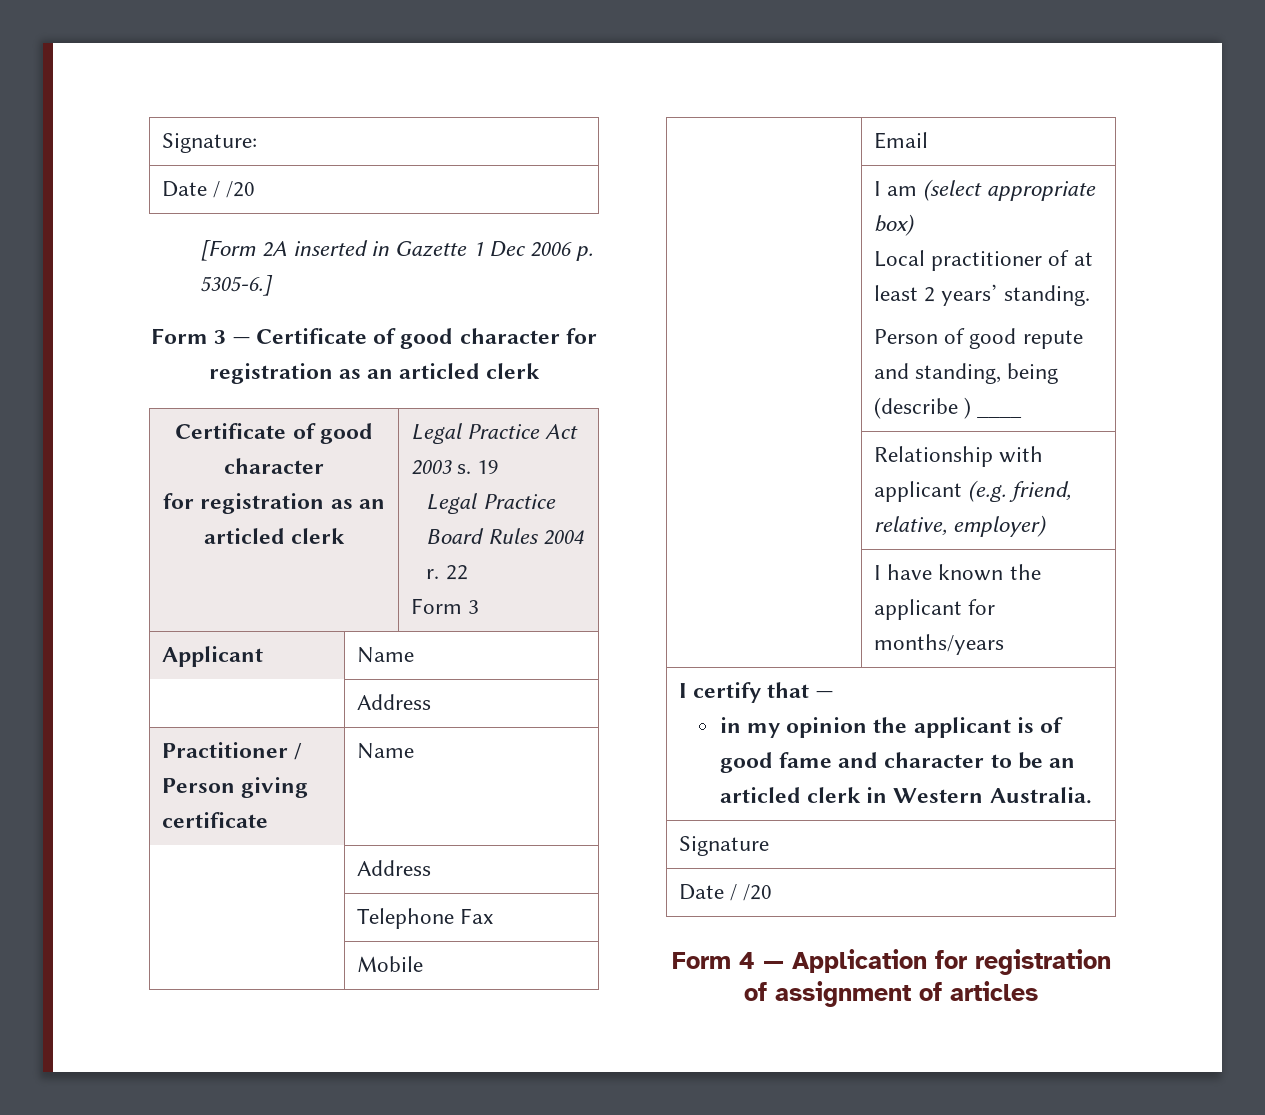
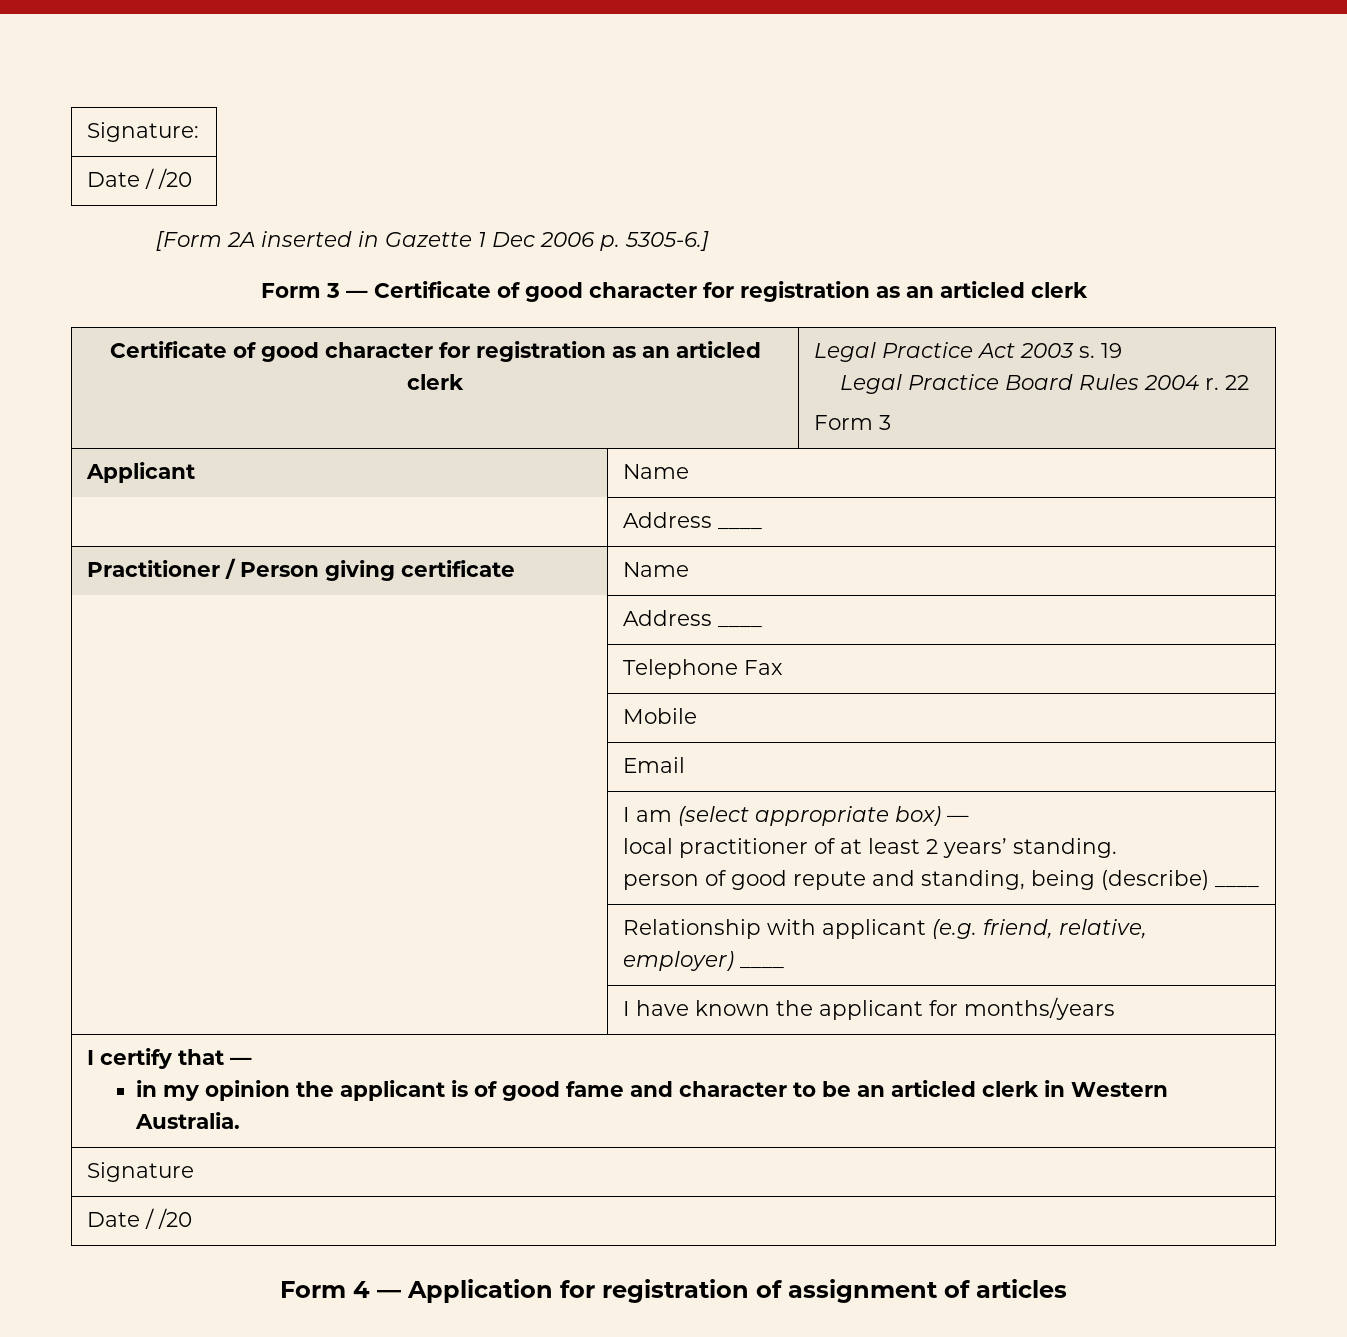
  Form 3 — Certificate of good character for registration as an articled clerk
- Certificate of good character
- for registration as an articled clerk | Legal Practice Act 2003 s. 19
+ Certificate of good character for registration as an articled clerk | Legal Practice Act 2003 s. 19
  Applicant | Name
- | Address
+ | Address ____
  Practitioner / Person giving certificate | Name
- | Address
+ | Address ____
- | I am (select appropriate box)
- Local practitioner of at least 2 years’ standing.
- Person of good repute and standing, being (describe ) ____
+ | I am (select appropriate box) —
+ local practitioner of at least 2 years’ standing.
+ person of good repute and standing, being (describe) ____
- | Relationship with applicant (e.g. friend, relative, employer)
+ | Relationship with applicant (e.g. friend, relative, employer) ____

